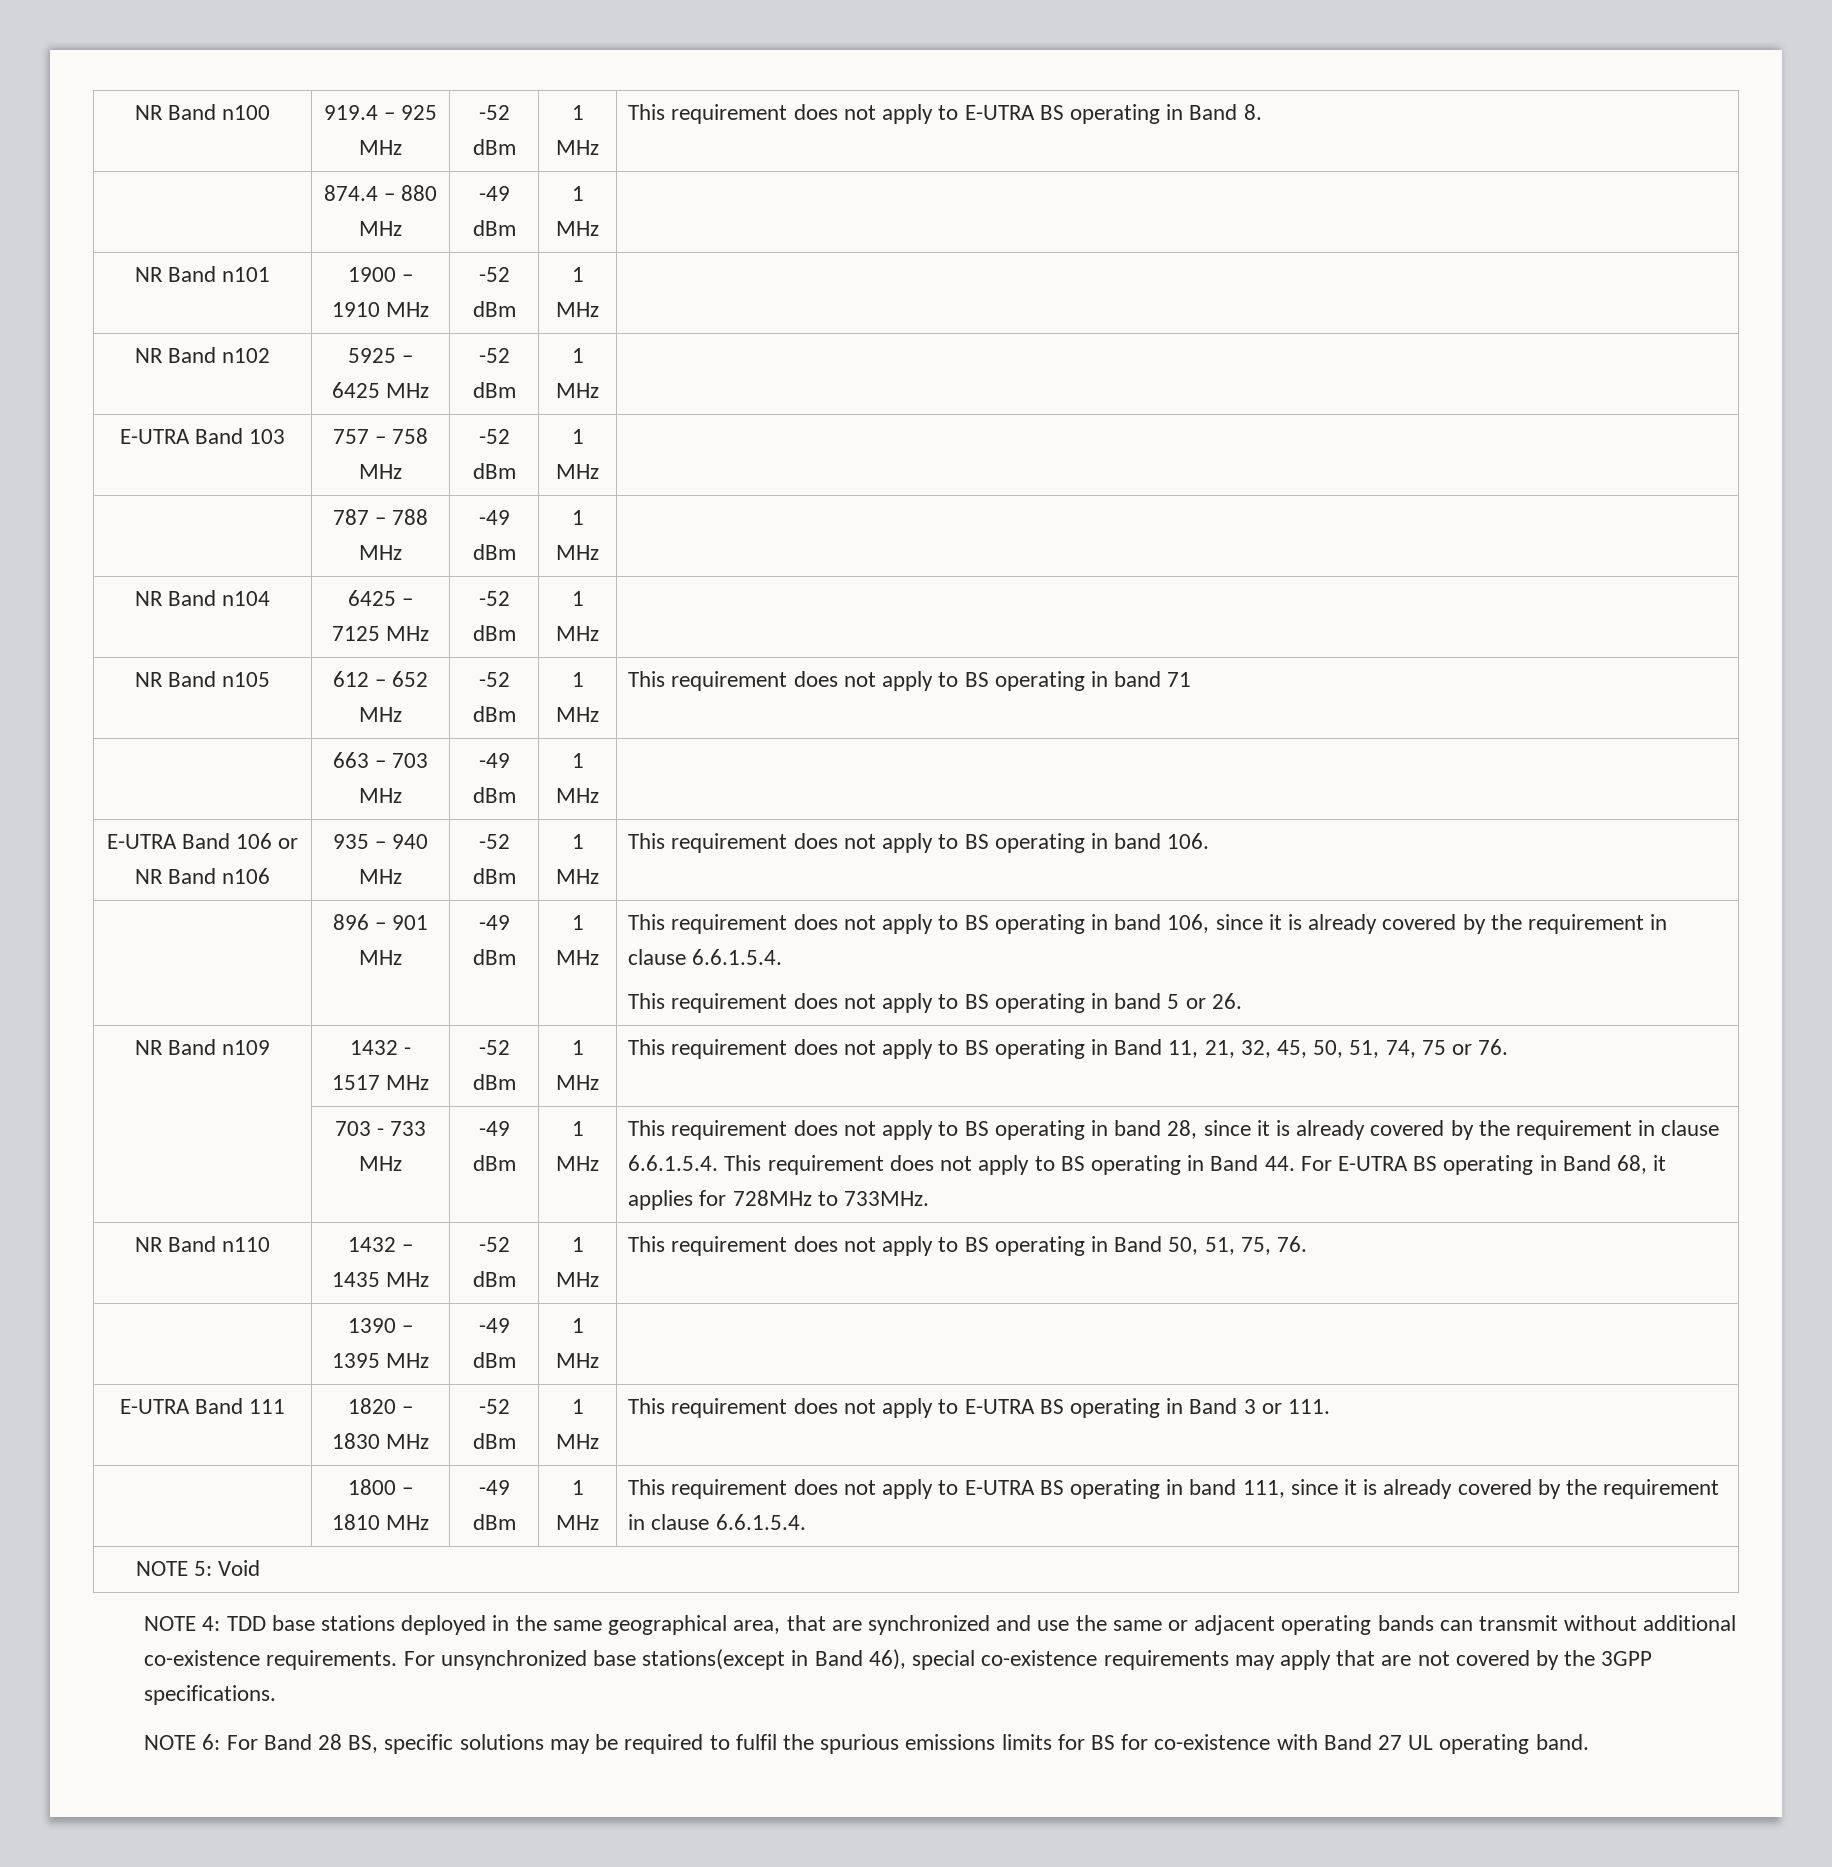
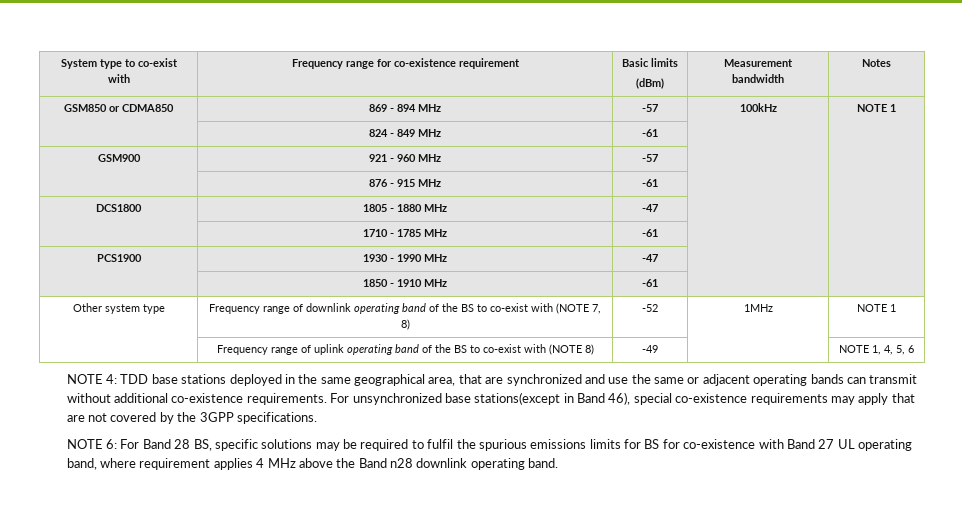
- NR Band n100 | 919.4 – 925 MHz | -52 dBm | 1 MHz | This requirement does not apply to E-UTRA BS operating in Band 8.
- | 874.4 – 880 MHz | -49 dBm | 1 MHz |
- NR Band n101 | 1900 – 1910 MHz | -52 dBm | 1 MHz |
- NR Band n102 | 5925 – 6425 MHz | -52 dBm | 1 MHz |
- E-UTRA Band 103 | 757 – 758 MHz | -52 dBm | 1 MHz |
- | 787 – 788 MHz | -49 dBm | 1 MHz |
- NR Band n104 | 6425 – 7125 MHz | -52 dBm | 1 MHz |
- NR Band n105 | 612 – 652 MHz | -52 dBm | 1 MHz | This requirement does not apply to BS operating in band 71
- | 663 – 703 MHz | -49 dBm | 1 MHz |
- E-UTRA Band 106 or NR Band n106 | 935 – 940 MHz | -52 dBm | 1 MHz | This requirement does not apply to BS operating in band 106.
- | 896 – 901 MHz | -49 dBm | 1 MHz | This requirement does not apply to BS operating in band 106, since it is already covered by the requirement in clause 6.6.1.5.4.
- This requirement does not apply to BS operating in band 5 or 26.
- NR Band n109 | 1432 - 1517 MHz | -52 dBm | 1 MHz | This requirement does not apply to BS operating in Band 11, 21, 32, 45, 50, 51, 74, 75 or 76.
- | 703 - 733 MHz | -49 dBm | 1 MHz | This requirement does not apply to BS operating in band 28, since it is already covered by the requirement in clause 6.6.1.5.4. This requirement does not apply to BS operating in Band 44. For E-UTRA BS operating in Band 68, it applies for 728MHz to 733MHz.
- NR Band n110 | 1432 – 1435 MHz | -52 dBm | 1 MHz | This requirement does not apply to BS operating in Band 50, 51, 75, 76.
- | 1390 – 1395 MHz | -49 dBm | 1 MHz |
- E-UTRA Band 111 | 1820 – 1830 MHz | -52 dBm | 1 MHz | This requirement does not apply to E-UTRA BS operating in Band 3 or 111.
- | 1800 – 1810 MHz | -49 dBm | 1 MHz | This requirement does not apply to E-UTRA BS operating in band 111, since it is already covered by the requirement in clause 6.6.1.5.4.
- NOTE 5: Void
+ System type to co-exist with | Frequency range for co-existence requirement | Basic limits
+ (dBm) | Measurement bandwidth | Notes
+ GSM850 or CDMA850 | 869 - 894 MHz | -57 | 100kHz | NOTE 1
+ | 824 - 849 MHz | -61 | |
+ GSM900 | 921 - 960 MHz | -57 | |
+ | 876 - 915 MHz | -61 | |
+ DCS1800 | 1805 - 1880 MHz | -47 | |
+ | 1710 - 1785 MHz | -61 | |
+ PCS1900 | 1930 - 1990 MHz | -47 | |
+ | 1850 - 1910 MHz | -61 | |
+ Other system type | Frequency range of downlink operating band of the BS to co-exist with (NOTE 7, 8) | -52 | 1MHz | NOTE 1
+ | Frequency range of uplink operating band of the BS to co-exist with (NOTE 8) | -49 | | NOTE 1, 4, 5, 6
- NOTE 6: For Band 28 BS, specific solutions may be required to fulfil the spurious emissions limits for BS for co-existence with Band 27 UL operating band.
+ NOTE 6: For Band 28 BS, specific solutions may be required to fulfil the spurious emissions limits for BS for co-existence with Band 27 UL operating band, where requirement applies 4 MHz above the Band n28 downlink operating band.

